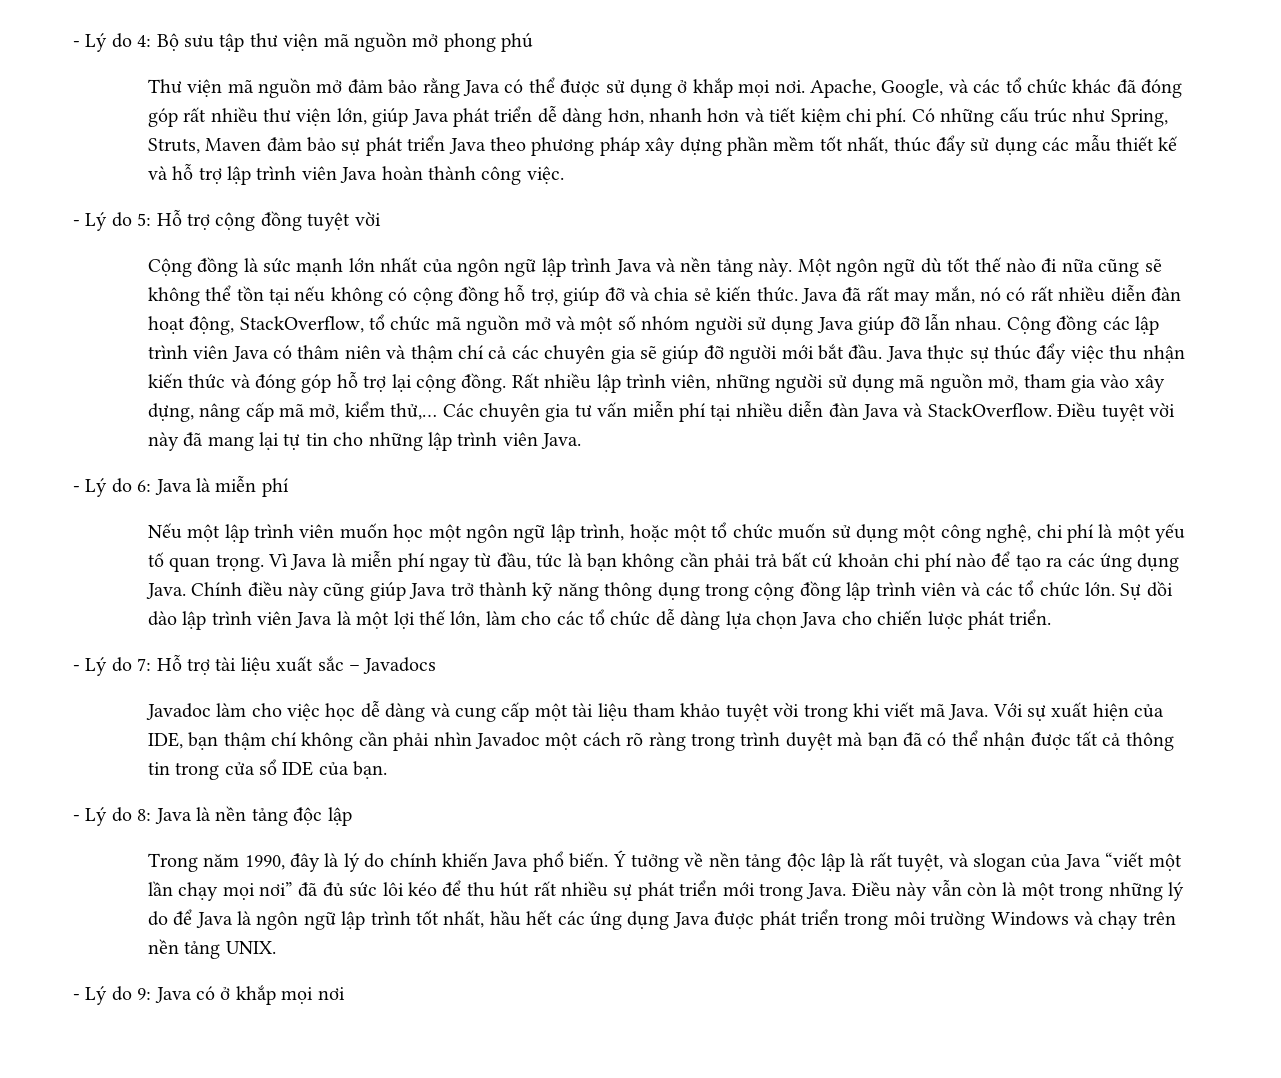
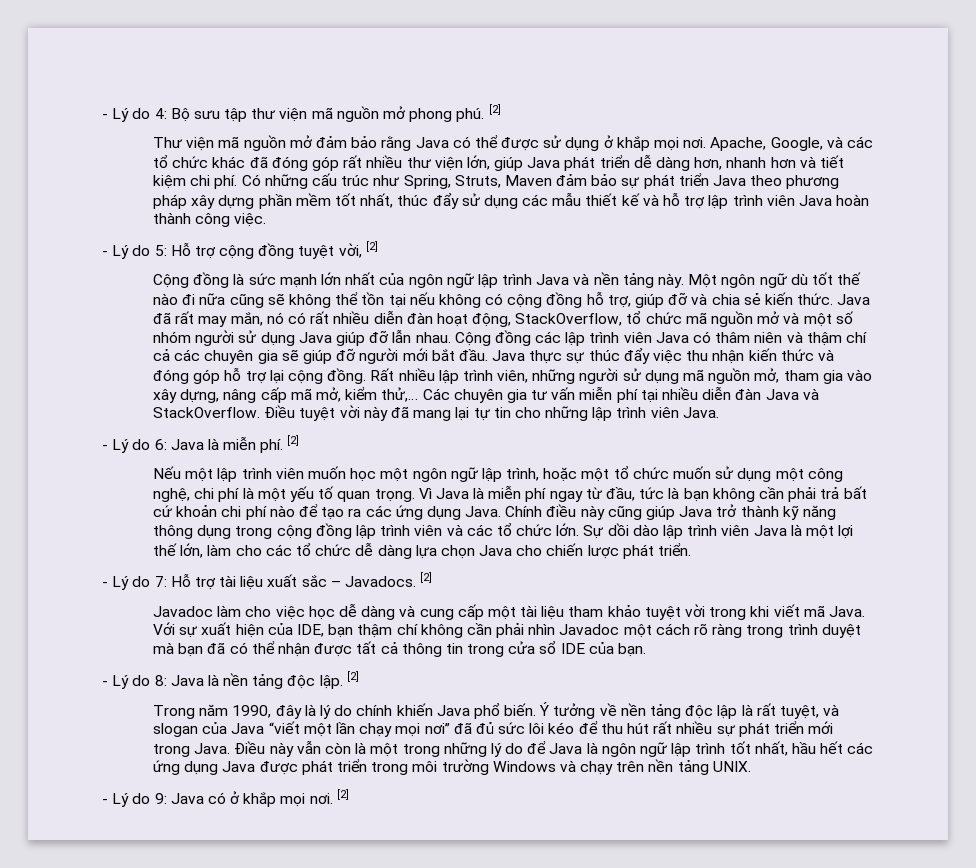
- - Lý do 4: Bộ sưu tập thư viện mã nguồn mở phong phú
+ - Lý do 4: Bộ sưu tập thư viện mã nguồn mở phong phú. [2]
- - Lý do 5: Hỗ trợ cộng đồng tuyệt vời
+ - Lý do 5: Hỗ trợ cộng đồng tuyệt vời, [2]
- - Lý do 6: Java là miễn phí
+ - Lý do 6: Java là miễn phí. [2]
- - Lý do 7: Hỗ trợ tài liệu xuất sắc – Javadocs
+ - Lý do 7: Hỗ trợ tài liệu xuất sắc – Javadocs. [2]
- - Lý do 8: Java là nền tảng độc lập
+ - Lý do 8: Java là nền tảng độc lập. [2]
- - Lý do 9: Java có ở khắp mọi nơi
+ - Lý do 9: Java có ở khắp mọi nơi. [2]

